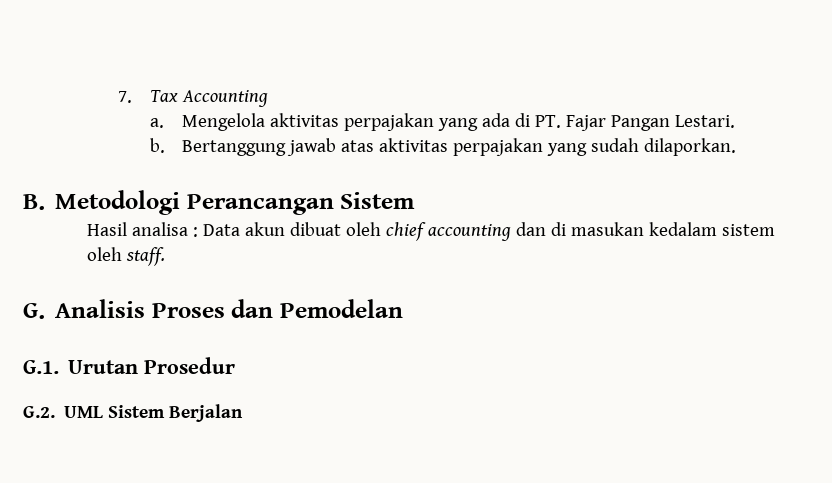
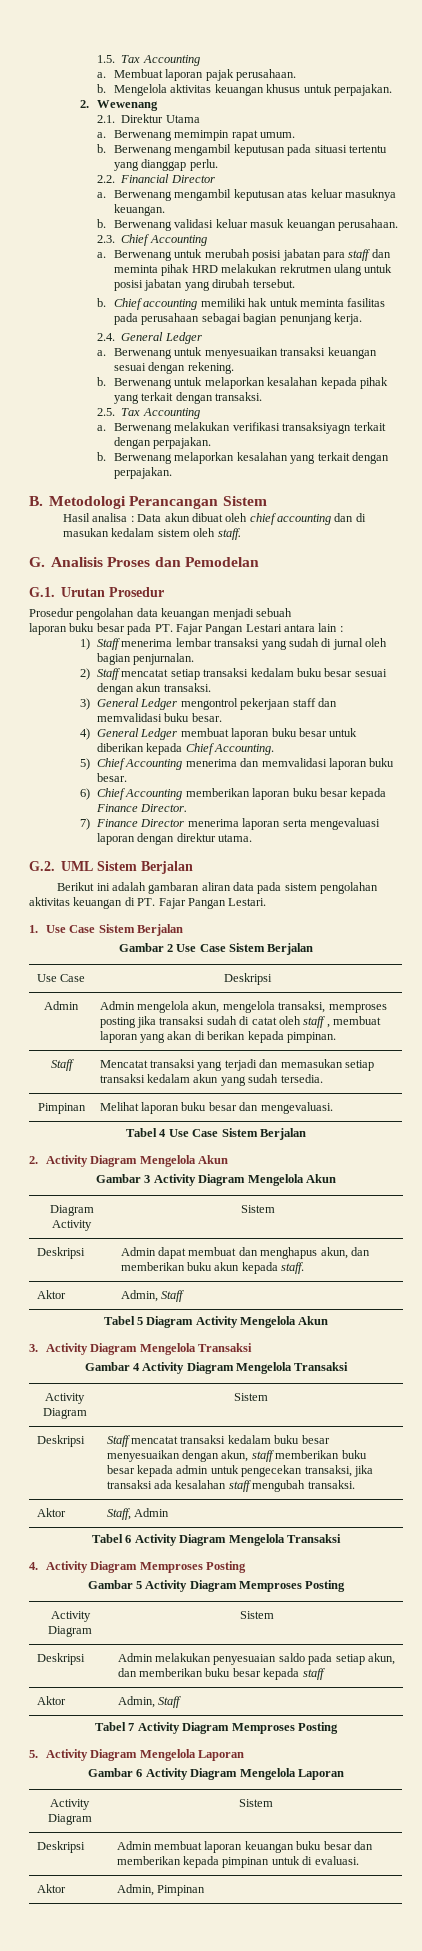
- 7. Tax Accounting
- a. Mengelola aktivitas perpajakan yang ada di PT. Fajar Pangan Lestari.
- b. Bertanggung jawab atas aktivitas perpajakan yang sudah dilaporkan.
+ 1.5. Tax Accounting
+ a. Membuat laporan pajak perusahaan.
+ b. Mengelola aktivitas keuangan khusus untuk perpajakan.
+ 2. Wewenang
+ 2.1. Direktur Utama
+ a. Berwenang memimpin rapat umum.
+ b. Berwenang mengambil keputusan pada situasi tertentu yang dianggap perlu.
+ 2.2. Financial Director
+ a. Berwenang mengambil keputusan atas keluar masuknya keuangan.
+ b. Berwenang validasi keluar masuk keuangan perusahaan.
+ 2.3. Chief Accounting
+ a. Berwenang untuk merubah posisi jabatan para staff dan meminta pihak HRD melakukan rekrutmen ulang untuk posisi jabatan yang dirubah tersebut.
+ b. Chief accounting memiliki hak untuk meminta fasilitas pada perusahaan sebagai bagian penunjang kerja.
+ 2.4. General Ledger
+ a. Berwenang untuk menyesuaikan transaksi keuangan sesuai dengan rekening.
+ b. Berwenang untuk melaporkan kesalahan kepada pihak yang terkait dengan transaksi.
+ 2.5. Tax Accounting
+ a. Berwenang melakukan verifikasi transaksiyagn terkait dengan perpajakan.
+ b. Berwenang melaporkan kesalahan yang terkait dengan perpajakan.
+ Prosedur pengolahan data keuangan menjadi sebuah
+ laporan buku besar pada PT. Fajar Pangan Lestari antara lain :
+ 1) Staff menerima lembar transaksi yang sudah di jurnal oleh bagian penjurnalan.
+ 2) Staff mencatat setiap transaksi kedalam buku besar sesuai dengan akun transaksi.
+ 3) General Ledger mengontrol pekerjaan staff dan memvalidasi buku besar.
+ 4) General Ledger membuat laporan buku besar untuk diberikan kepada Chief Accounting.
+ 5) Chief Accounting menerima dan memvalidasi laporan buku besar.
+ 6) Chief Accounting memberikan laporan buku besar kepada Finance Director.
+ 7) Finance Director menerima laporan serta mengevaluasi laporan dengan direktur utama.
  G.2. UML Sistem Berjalan
+ Berikut ini adalah gambaran aliran data pada sistem pengolahan aktivitas keuangan di PT. Fajar Pangan Lestari.
+ 1. Use Case Sistem Berjalan
+ Gambar 2 Use Case Sistem Berjalan
+ Use Case | Deskripsi
+ Admin | Admin mengelola akun, mengelola transaksi, memproses posting jika transaksi sudah di catat oleh staff , membuat laporan yang akan di berikan kepada pimpinan.
+ Staff | Mencatat transaksi yang terjadi dan memasukan setiap transaksi kedalam akun yang sudah tersedia.
+ Pimpinan | Melihat laporan buku besar dan mengevaluasi.
+ Tabel 4 Use Case Sistem Berjalan
+ 2. Activity Diagram Mengelola Akun
+ Gambar 3 Activity Diagram Mengelola Akun
+ Diagram Activity | Sistem
+ Deskripsi | Admin dapat membuat dan menghapus akun, dan memberikan buku akun kepada staff.
+ Aktor | Admin, Staff
+ Tabel 5 Diagram Activity Mengelola Akun
+ 3. Activity Diagram Mengelola Transaksi
+ Gambar 4 Activity Diagram Mengelola Transaksi
+ Activity Diagram | Sistem
+ Deskripsi | Staff mencatat transaksi kedalam buku besar menyesuaikan dengan akun, staff memberikan buku besar kepada admin untuk pengecekan transaksi, jika transaksi ada kesalahan staff mengubah transaksi.
+ Aktor | Staff, Admin
+ Tabel 6 Activity Diagram Mengelola Transaksi
+ 4. Activity Diagram Memproses Posting
+ Gambar 5 Activity Diagram Memproses Posting
+ Activity Diagram | Sistem
+ Deskripsi | Admin melakukan penyesuaian saldo pada setiap akun, dan memberikan buku besar kepada staff
+ Aktor | Admin, Staff
+ Tabel 7 Activity Diagram Memproses Posting
+ 5. Activity Diagram Mengelola Laporan
+ Gambar 6 Activity Diagram Mengelola Laporan
+ Activity Diagram | Sistem
+ Deskripsi | Admin membuat laporan keuangan buku besar dan memberikan kepada pimpinan untuk di evaluasi.
+ Aktor | Admin, Pimpinan

